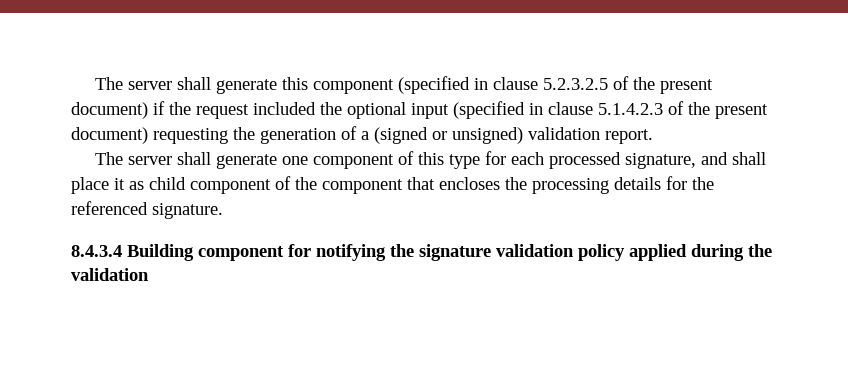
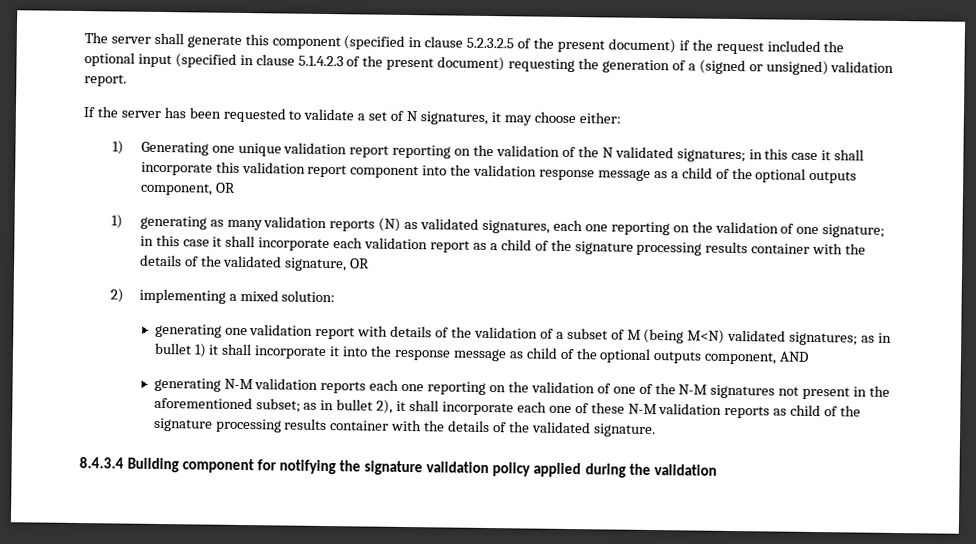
- The server shall generate one component of this type for each processed signature, and shall place it as child component of the component that encloses the processing details for the referenced signature.
+ If the server has been requested to validate a set of N signatures, it may choose either:
+ 1) Generating one unique validation report reporting on the validation of the N validated signatures; in this case it shall incorporate this validation report component into the validation response message as a child of the optional outputs component, OR
+ 1) generating as many validation reports (N) as validated signatures, each one reporting on the validation of one signature; in this case it shall incorporate each validation report as a child of the signature processing results container with the details of the validated signature, OR
+ 2) implementing a mixed solution:
+ generating one validation report with details of the validation of a subset of M (being M<N) validated signatures; as in bullet 1) it shall incorporate it into the response message as child of the optional outputs component, AND
+ generating N-M validation reports each one reporting on the validation of one of the N-M signatures not present in the aforementioned subset; as in bullet 2), it shall incorporate each one of these N-M validation reports as child of the signature processing results container with the details of the validated signature.

